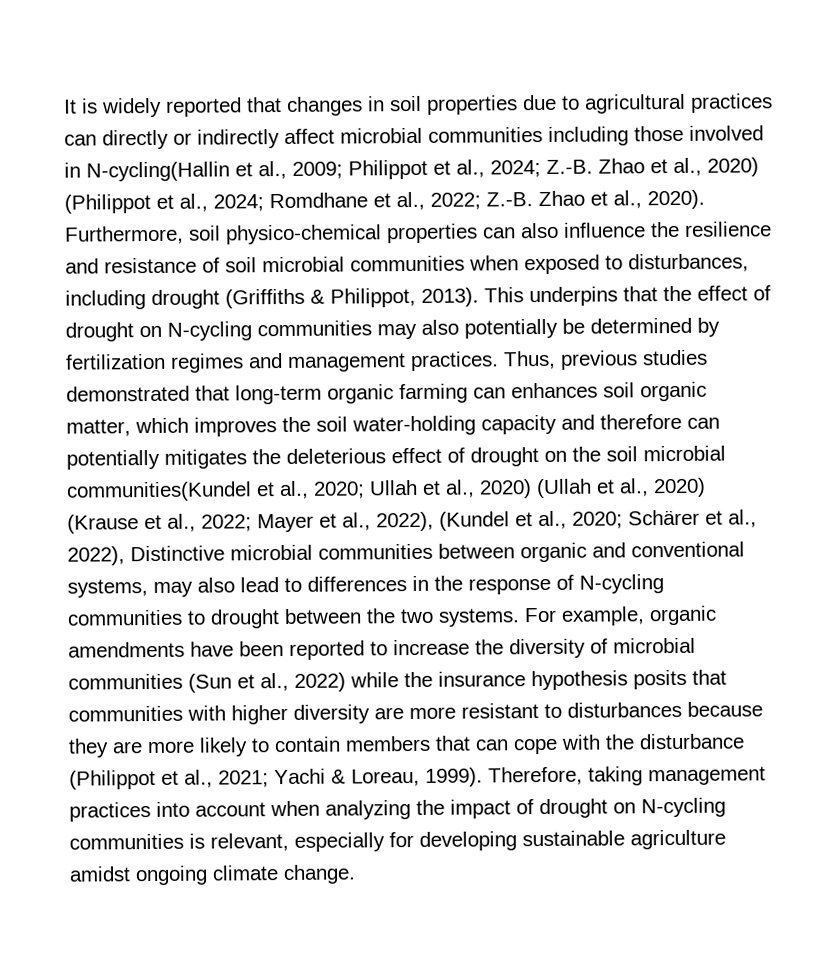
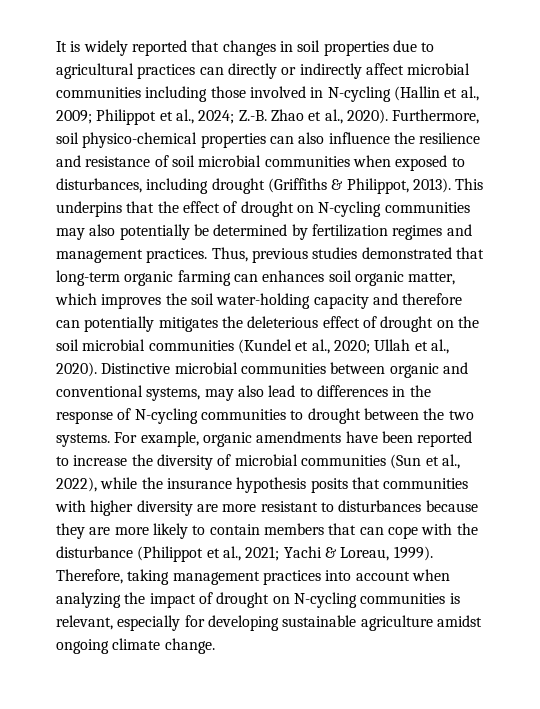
- It is widely reported that changes in soil properties due to agricultural practices can directly or indirectly affect microbial communities including those involved in N-cycling(Hallin et al., 2009; Philippot et al., 2024; Z.-B. Zhao et al., 2020) (Philippot et al., 2024; Romdhane et al., 2022; Z.-B. Zhao et al., 2020).
+ It is widely reported that changes in soil properties due to agricultural practices can directly or indirectly affect microbial communities including those involved in N-cycling (Hallin et al., 2009; Philippot et al., 2024; Z.-B. Zhao et al., 2020).
- Thus, previous studies demonstrated that long-term organic farming can enhances soil organic matter, which improves the soil water-holding capacity and therefore can potentially mitigates the deleterious effect of drought on the soil microbial communities(Kundel et al., 2020;
+ Thus, previous studies demonstrated that long-term organic farming can enhances soil organic matter, which improves the soil water-holding capacity and therefore can potentially mitigates the deleterious effect of drought on the soil microbial communities (Kundel et al., 2020;
- Ullah et al., 2020) (Ullah et al., 2020) (Krause et al., 2022; Mayer et al., 2022), (Kundel et al., 2020; Schärer et al., 2022), Distinctive microbial communities between organic and conventional systems, may also lead to differences in the response of N-cycling communities to drought between the two systems.
+ Ullah et al., 2020). Distinctive microbial communities between organic and conventional systems, may also lead to differences in the response of N-cycling communities to drought between the two systems.
- For example, organic amendments have been reported to increase the diversity of microbial communities (Sun et al., 2022) while the insurance hypothesis posits that communities with higher diversity are more resistant to disturbances because they are more likely to contain members that can cope with the disturbance (Philippot et al., 2021; Yachi & Loreau, 1999).
+ For example, organic amendments have been reported to increase the diversity of microbial communities (Sun et al., 2022), while the insurance hypothesis posits that communities with higher diversity are more resistant to disturbances because they are more likely to contain members that can cope with the disturbance (Philippot et al., 2021; Yachi & Loreau, 1999).

